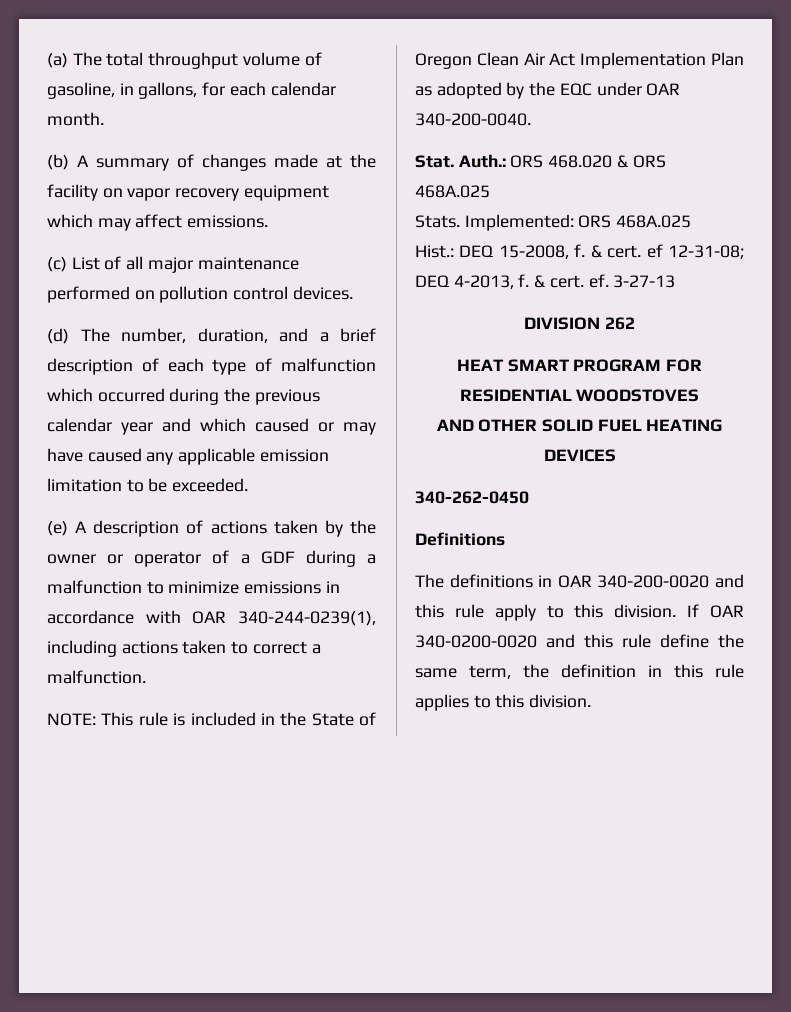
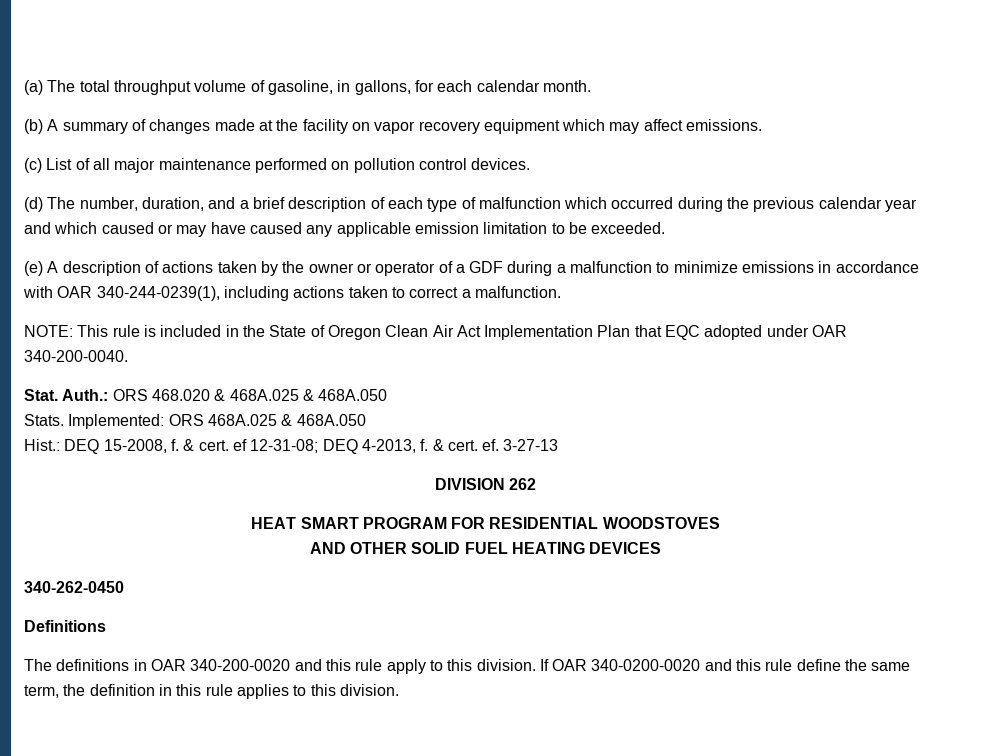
- NOTE: This rule is included in the State of Oregon Clean Air Act Implementation Plan as adopted by the EQC under OAR 340-200-0040.
+ NOTE: This rule is included in the State of Oregon Clean Air Act Implementation Plan that EQC adopted under OAR 340-200-0040.
- Auth.: ORS 468.020 & ORS 468A.025
+ Auth.: ORS 468.020 & 468A.025 & 468A.050
- Implemented: ORS 468A.025
+ Implemented: ORS 468A.025 & 468A.050

